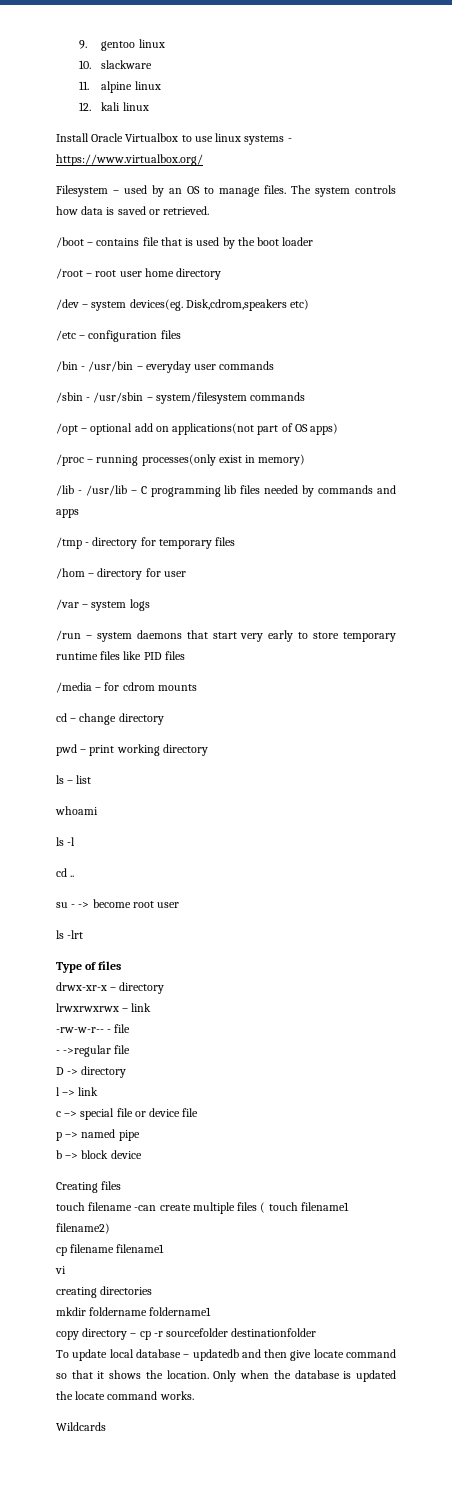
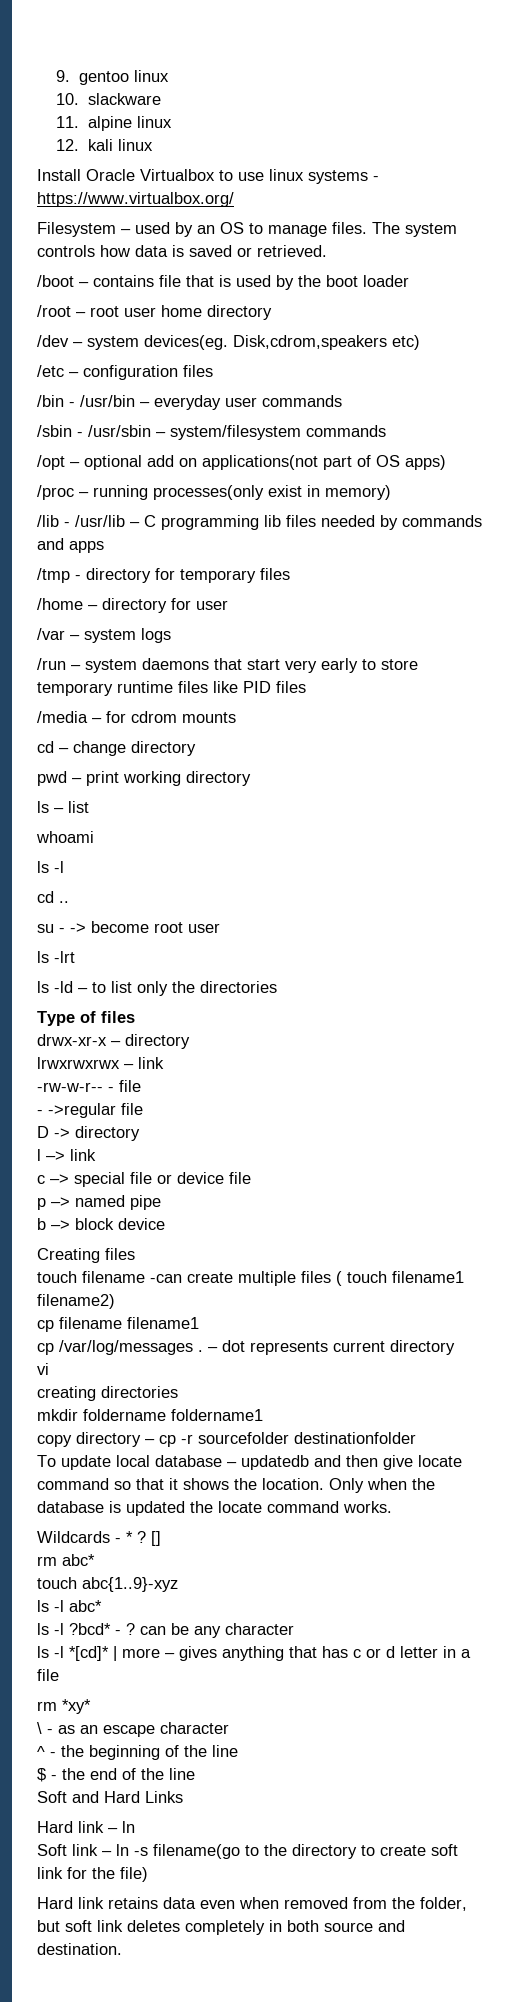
- /hom – directory for user
+ /home – directory for user
+ ls -ld – to list only the directories
+ cp /var/log/messages . – dot represents current directory
- Wildcards
+ Wildcards - * ? []
+ rm abc*
+ touch abc{1..9}-xyz
+ ls -l abc*
+ ls -l ?bcd* - ? can be any character
+ ls -l *[cd]* | more – gives anything that has c or d letter in a file
+ rm *xy*
+ \ - as an escape character
+ ^ - the beginning of the line
+ $ - the end of the line
+ Soft and Hard Links
+ Hard link – ln
+ Soft link – ln -s filename(go to the directory to create soft link for the file)
+ Hard link retains data even when removed from the folder, but soft link deletes completely in both source and destination.

